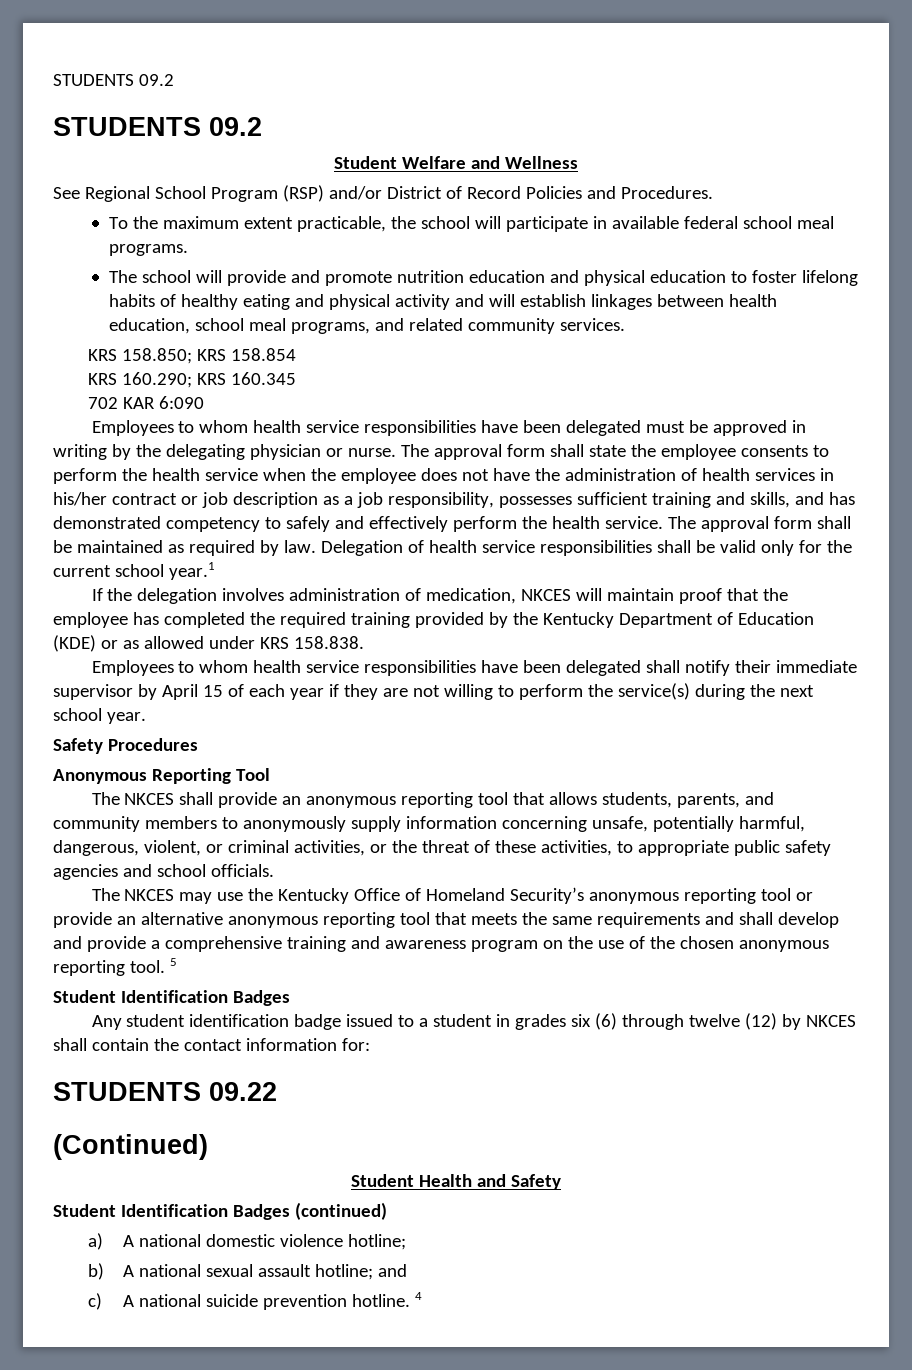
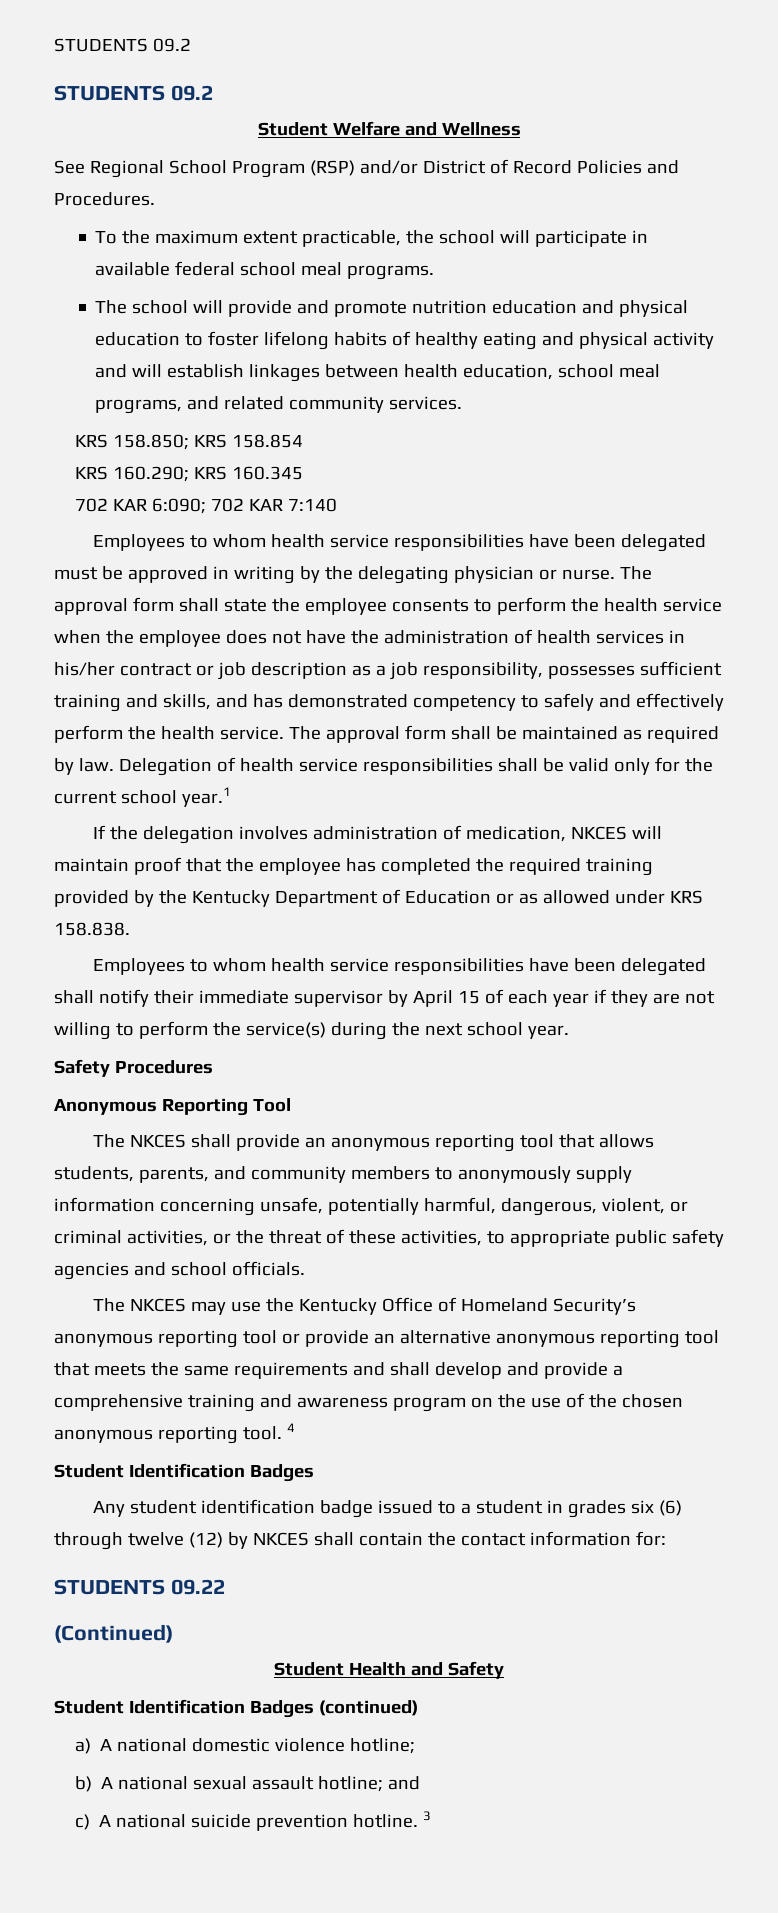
- 702 KAR 6:090
+ 702 KAR 6:090; 702 KAR 7:140
- If the delegation involves administration of medication, NKCES will maintain proof that the employee has completed the required training provided by the Kentucky Department of Education (KDE) or as allowed under KRS 158.838.
+ If the delegation involves administration of medication, NKCES will maintain proof that the employee has completed the required training provided by the Kentucky Department of Education or as allowed under KRS 158.838.
- 5
+ 4
- 4
+ 3

